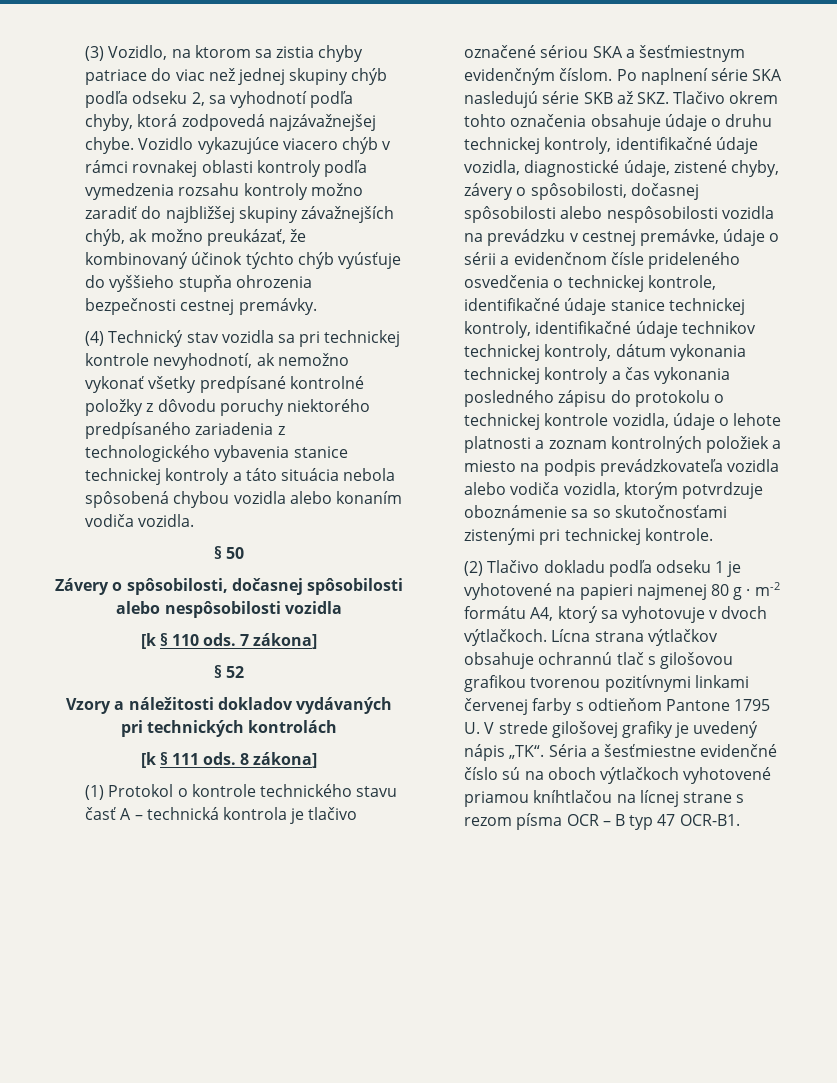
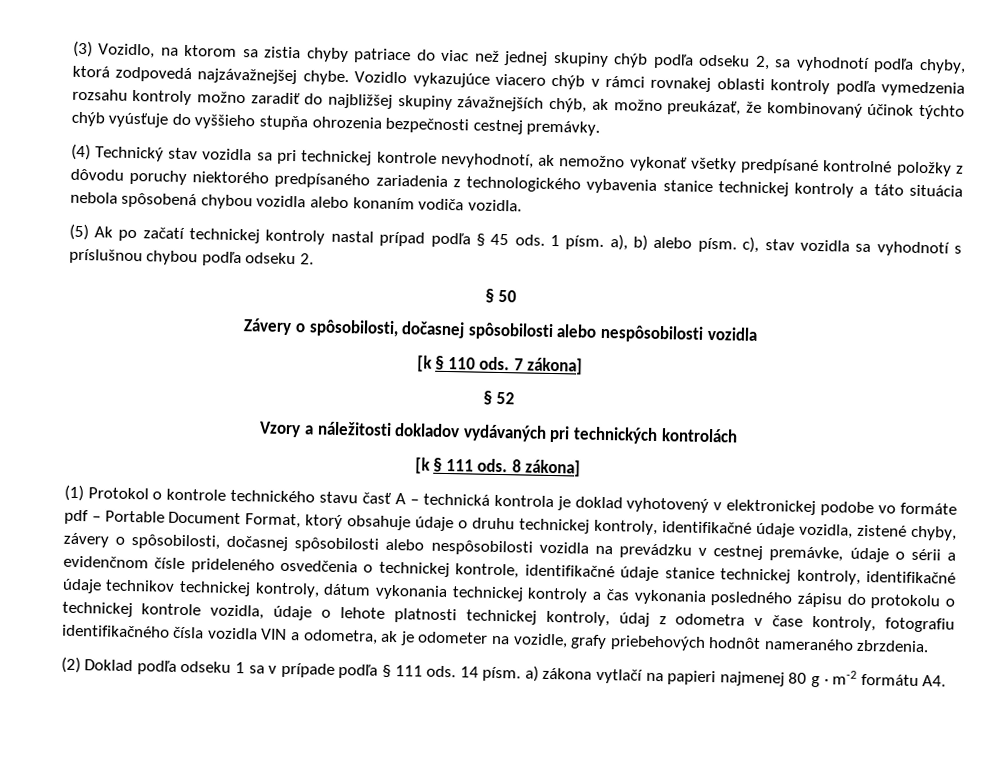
+ (5) Ak po začatí technickej kontroly nastal prípad podľa § 45 ods. 1 písm. a), b) alebo písm. c), stav vozidla sa vyhodnotí s príslušnou chybou podľa odseku 2.
- (1) Protokol o kontrole technického stavu časť A – technická kontrola je tlačivo označené sériou SKA a šesťmiestnym evidenčným číslom. Po naplnení série SKA nasledujú série SKB až SKZ. Tlačivo okrem tohto označenia obsahuje údaje o druhu technickej kontroly, identifikačné údaje vozidla, diagnostické údaje, zistené chyby, závery o spôsobilosti, dočasnej spôsobilosti alebo nespôsobilosti vozidla na prevádzku v cestnej premávke, údaje o sérii a evidenčnom čísle prideleného osvedčenia o technickej kontrole, identifikačné údaje stanice technickej kontroly, identifikačné údaje technikov technickej kontroly, dátum vykonania technickej kontroly a čas vykonania posledného zápisu do protokolu o technickej kontrole vozidla, údaje o lehote platnosti a zoznam kontrolných položiek a miesto na podpis prevádzkovateľa vozidla alebo vodiča vozidla, ktorým potvrdzuje oboznámenie sa so skutočnosťami zistenými pri technickej kontrole.
+ (1) Protokol o kontrole technického stavu časť A – technická kontrola je doklad vyhotovený v elektronickej podobe vo formáte pdf – Portable Document Format, ktorý obsahuje údaje o druhu technickej kontroly, identifikačné údaje vozidla, zistené chyby, závery o spôsobilosti, dočasnej spôsobilosti alebo nespôsobilosti vozidla na prevádzku v cestnej premávke, údaje o sérii a evidenčnom čísle prideleného osvedčenia o technickej kontrole, identifikačné údaje stanice technickej kontroly, identifikačné údaje technikov technickej kontroly, dátum vykonania technickej kontroly a čas vykonania posledného zápisu do protokolu o technickej kontrole vozidla, údaje o lehote platnosti technickej kontroly, údaj z odometra v čase kontroly, fotografiu identifikačného čísla vozidla VIN a odometra, ak je odometer na vozidle, grafy priebehových hodnôt nameraného zbrzdenia.
- (2) Tlačivo dokladu podľa odseku 1 je vyhotovené na papieri najmenej 80 g · m-2 formátu A4, ktorý sa vyhotovuje v dvoch výtlačkoch. Lícna strana výtlačkov obsahuje ochrannú tlač s gilošovou grafikou tvorenou pozitívnymi linkami červenej farby s odtieňom Pantone 1795 U. V strede gilošovej grafiky je uvedený nápis „TK“. Séria a šesťmiestne evidenčné číslo sú na oboch výtlačkoch vyhotovené priamou kníhtlačou na lícnej strane s rezom písma OCR – B typ 47 OCR-B1.
+ (2) Doklad podľa odseku 1 sa v prípade podľa § 111 ods. 14 písm. a) zákona vytlačí na papieri najmenej 80 g · m-2 formátu A4.

